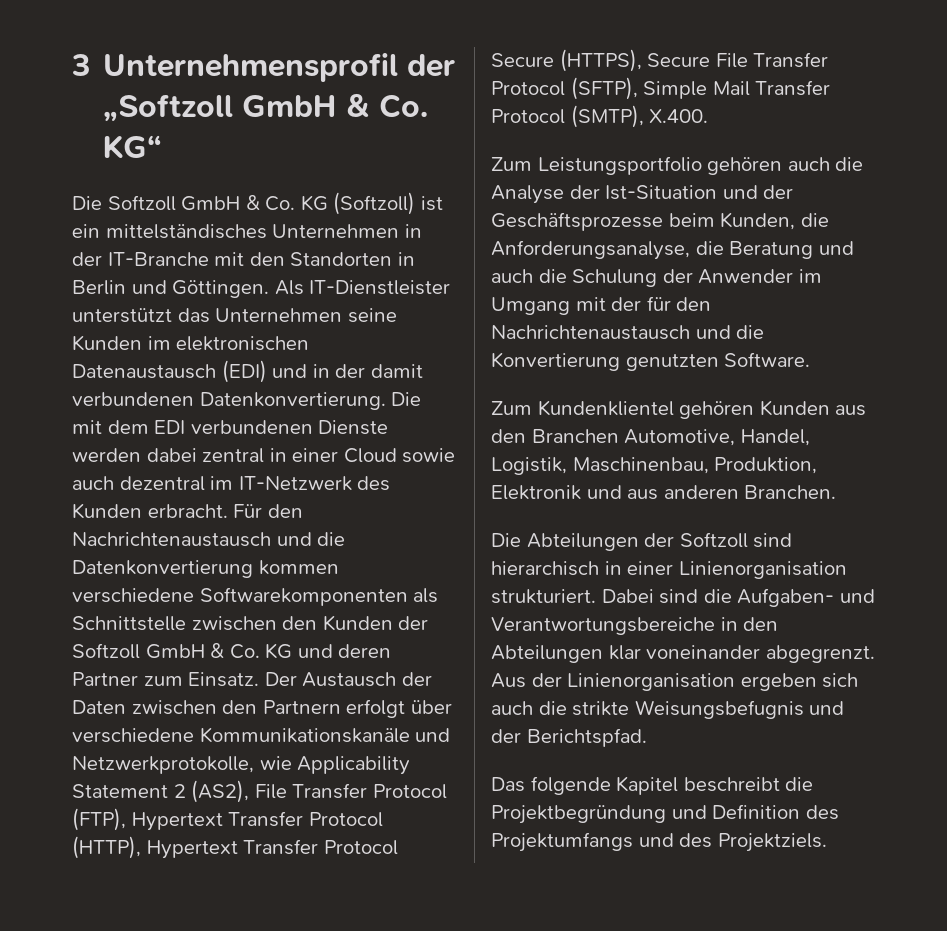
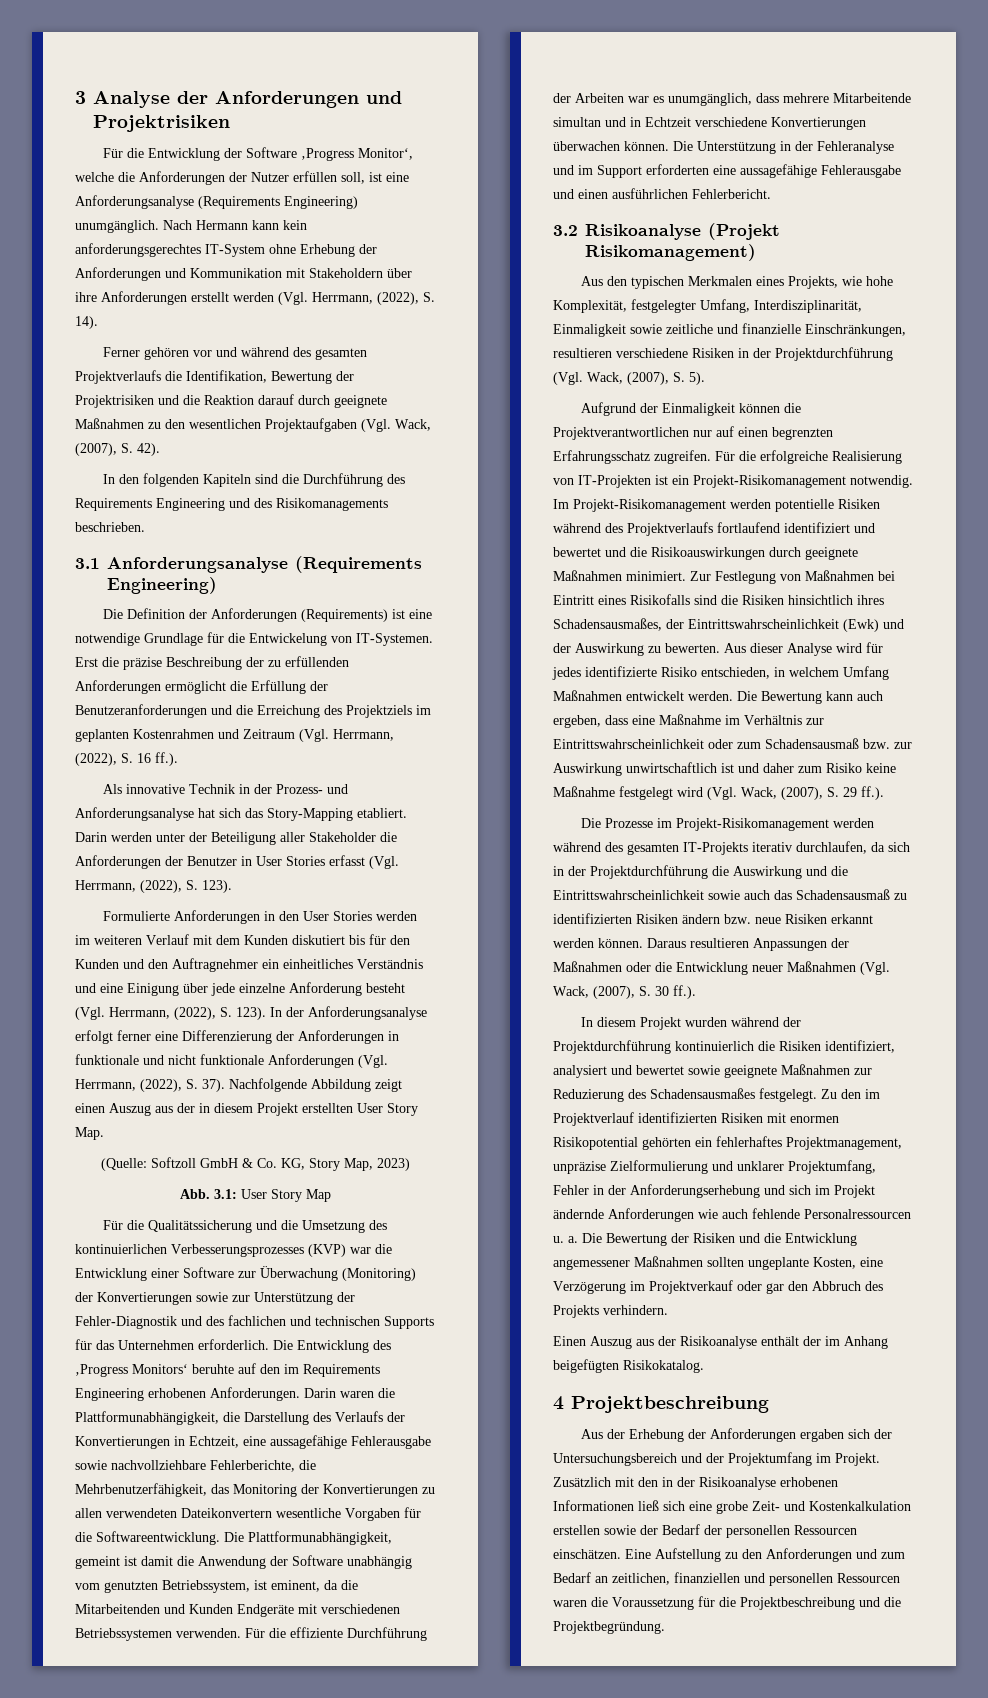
- 3 Unternehmensprofil der „Softzoll GmbH & Co. KG“
- Die Softzoll GmbH & Co. KG (Softzoll) ist ein mittelständisches Unternehmen in der IT-Branche mit den Standorten in Berlin und Göttingen. Als IT-Dienstleister unterstützt das Unternehmen seine Kunden im elektronischen Datenaustausch (EDI) und in der damit verbundenen Datenkonvertierung. Die mit dem EDI verbundenen Dienste werden dabei zentral in einer Cloud sowie auch dezentral im IT-Netzwerk des Kunden erbracht. Für den Nachrichtenaustausch und die Datenkonvertierung kommen verschiedene Softwarekomponenten als Schnittstelle zwischen den Kunden der Softzoll GmbH & Co. KG und deren Partner zum Einsatz. Der Austausch der Daten zwischen den Partnern erfolgt über verschiedene Kommunikationskanäle und Netzwerkprotokolle, wie Applicability Statement 2 (AS2), File Transfer Protocol (FTP), Hypertext Transfer Protocol (HTTP), Hypertext Transfer Protocol Secure (HTTPS), Secure File Transfer Protocol (SFTP), Simple Mail Transfer Protocol (SMTP), X.400.
- Zum Leistungsportfolio gehören auch die Analyse der Ist-Situation und der Geschäftsprozesse beim Kunden, die Anforderungsanalyse, die Beratung und auch die Schulung der Anwender im Umgang mit der für den Nachrichtenaustausch und die Konvertierung genutzten Software.
- Zum Kundenklientel gehören Kunden aus den Branchen Automotive, Handel, Logistik, Maschinenbau, Produktion, Elektronik und aus anderen Branchen.
- Die Abteilungen der Softzoll sind hierarchisch in einer Linienorganisation strukturiert. Dabei sind die Aufgaben- und Verantwortungsbereiche in den Abteilungen klar voneinander abgegrenzt. Aus der Linienorganisation ergeben sich auch die strikte Weisungsbefugnis und der Berichtspfad.
- Das folgende Kapitel beschreibt die Projektbegründung und Definition des Projektumfangs und des Projektziels.
+ 3 Analyse der Anforderungen und Projektrisiken
+ Für die Entwicklung der Software ‚Progress Monitor‘, welche die Anforderungen der Nutzer erfüllen soll, ist eine Anforderungsanalyse (Requirements Engineering) unumgänglich. Nach Hermann kann kein anforderungsgerechtes IT-System ohne Erhebung der Anforderungen und Kommunikation mit Stakeholdern über ihre Anforderungen erstellt werden (Vgl. Herrmann, (2022), S. 14).
+ Ferner gehören vor und während des gesamten Projektverlaufs die Identifikation, Bewertung der Projektrisiken und die Reaktion darauf durch geeignete Maßnahmen zu den wesentlichen Projektaufgaben (Vgl. Wack, (2007), S. 42).
+ In den folgenden Kapiteln sind die Durchführung des Requirements Engineering und des Risikomanagements beschrieben.
+ 3.1 Anforderungsanalyse (Requirements Engineering)
+ Die Definition der Anforderungen (Requirements) ist eine notwendige Grundlage für die Entwickelung von IT-Systemen. Erst die präzise Beschreibung der zu erfüllenden Anforderungen ermöglicht die Erfüllung der Benutzeranforderungen und die Erreichung des Projektziels im geplanten Kostenrahmen und Zeitraum (Vgl. Herrmann, (2022), S. 16 ff.).
+ Als innovative Technik in der Prozess- und Anforderungsanalyse hat sich das Story-Mapping etabliert. Darin werden unter der Beteiligung aller Stakeholder die Anforderungen der Benutzer in User Stories erfasst (Vgl. Herrmann, (2022), S. 123).
+ Formulierte Anforderungen in den User Stories werden im weiteren Verlauf mit dem Kunden diskutiert bis für den Kunden und den Auftragnehmer ein einheitliches Verständnis und eine Einigung über jede einzelne Anforderung besteht (Vgl. Herrmann, (2022), S. 123). In der Anforderungsanalyse erfolgt ferner eine Differenzierung der Anforderungen in funktionale und nicht funktionale Anforderungen (Vgl. Herrmann, (2022), S. 37). Nachfolgende Abbildung zeigt einen Auszug aus der in diesem Projekt erstellten User Story Map.
+ (Quelle: Softzoll GmbH & Co. KG, Story Map, 2023)
+ Abb. 3.1: User Story Map
+ Für die Qualitätssicherung und die Umsetzung des kontinuierlichen Verbesserungsprozesses (KVP) war die Entwicklung einer Software zur Überwachung (Monitoring) der Konvertierungen sowie zur Unterstützung der Fehler-Diagnostik und des fachlichen und technischen Supports für das Unternehmen erforderlich. Die Entwicklung des ‚Progress Monitors‘ beruhte auf den im Requirements Engineering erhobenen Anforderungen. Darin waren die Plattformunabhängigkeit, die Darstellung des Verlaufs der Konvertierungen in Echtzeit, eine aussagefähige Fehlerausgabe sowie nachvollziehbare Fehlerberichte, die Mehrbenutzerfähigkeit, das Monitoring der Konvertierungen zu allen verwendeten Dateikonvertern wesentliche Vorgaben für die Softwareentwicklung. Die Plattformunabhängigkeit, gemeint ist damit die Anwendung der Software unabhängig vom genutzten Betriebssystem, ist eminent, da die Mitarbeitenden und Kunden Endgeräte mit verschiedenen Betriebssystemen verwenden. Für die effiziente Durchführung der Arbeiten war es unumgänglich, dass mehrere Mitarbeitende simultan und in Echtzeit verschiedene Konvertierungen überwachen können. Die Unterstützung in der Fehleranalyse und im Support erforderten eine aussagefähige Fehlerausgabe und einen ausführlichen Fehlerbericht.
+ 3.2 Risikoanalyse (Projekt Risikomanagement)
+ Aus den typischen Merkmalen eines Projekts, wie hohe Komplexität, festgelegter Umfang, Interdisziplinarität, Einmaligkeit sowie zeitliche und finanzielle Einschränkungen, resultieren verschiedene Risiken in der Projektdurchführung (Vgl. Wack, (2007), S. 5).
+ Aufgrund der Einmaligkeit können die Projektverantwortlichen nur auf einen begrenzten Erfahrungsschatz zugreifen. Für die erfolgreiche Realisierung von IT-Projekten ist ein Projekt-Risikomanagement notwendig. Im Projekt-Risikomanagement werden potentielle Risiken während des Projektverlaufs fortlaufend identifiziert und bewertet und die Risikoauswirkungen durch geeignete Maßnahmen minimiert. Zur Festlegung von Maßnahmen bei Eintritt eines Risikofalls sind die Risiken hinsichtlich ihres Schadensausmaßes, der Eintrittswahrscheinlichkeit (Ewk) und der Auswirkung zu bewerten. Aus dieser Analyse wird für jedes identifizierte Risiko entschieden, in welchem Umfang Maßnahmen entwickelt werden. Die Bewertung kann auch ergeben, dass eine Maßnahme im Verhältnis zur Eintrittswahrscheinlichkeit oder zum Schadensausmaß bzw. zur Auswirkung unwirtschaftlich ist und daher zum Risiko keine Maßnahme festgelegt wird (Vgl. Wack, (2007), S. 29 ff.).
+ Die Prozesse im Projekt-Risikomanagement werden während des gesamten IT-Projekts iterativ durchlaufen, da sich in der Projektdurchführung die Auswirkung und die Eintrittswahrscheinlichkeit sowie auch das Schadensausmaß zu identifizierten Risiken ändern bzw. neue Risiken erkannt werden können. Daraus resultieren Anpassungen der Maßnahmen oder die Entwicklung neuer Maßnahmen (Vgl. Wack, (2007), S. 30 ff.).
+ In diesem Projekt wurden während der Projektdurchführung kontinuierlich die Risiken identifiziert, analysiert und bewertet sowie geeignete Maßnahmen zur Reduzierung des Schadensausmaßes festgelegt. Zu den im Projektverlauf identifizierten Risiken mit enormen Risikopotential gehörten ein fehlerhaftes Projektmanagement, unpräzise Zielformulierung und unklarer Projektumfang, Fehler in der Anforderungserhebung und sich im Projekt ändernde Anforderungen wie auch fehlende Personalressourcen u. a. Die Bewertung der Risiken und die Entwicklung angemessener Maßnahmen sollten ungeplante Kosten, eine Verzögerung im Projektverkauf oder gar den Abbruch des Projekts verhindern.
+ Einen Auszug aus der Risikoanalyse enthält der im Anhang beigefügten Risikokatalog.
+ 4 Projektbeschreibung
+ Aus der Erhebung der Anforderungen ergaben sich der Untersuchungsbereich und der Projektumfang im Projekt. Zusätzlich mit den in der Risikoanalyse erhobenen Informationen ließ sich eine grobe Zeit- und Kostenkalkulation erstellen sowie der Bedarf der personellen Ressourcen einschätzen. Eine Aufstellung zu den Anforderungen und zum Bedarf an zeitlichen, finanziellen und personellen Ressourcen waren die Voraussetzung für die Projektbeschreibung und die Projektbegründung.

